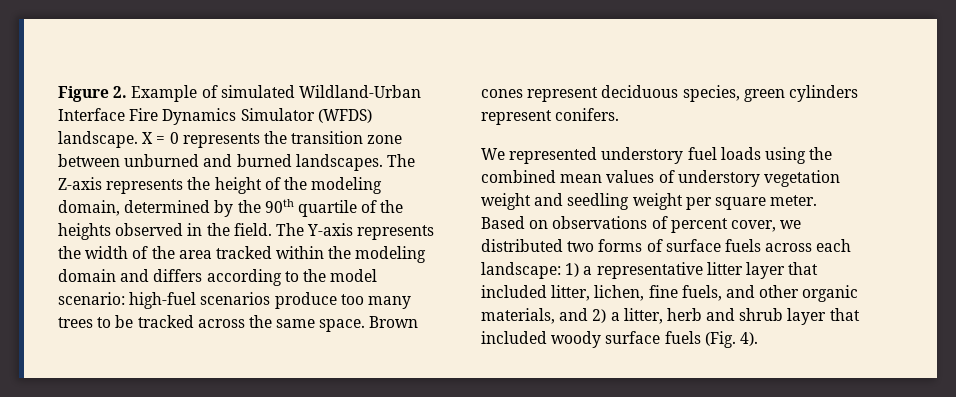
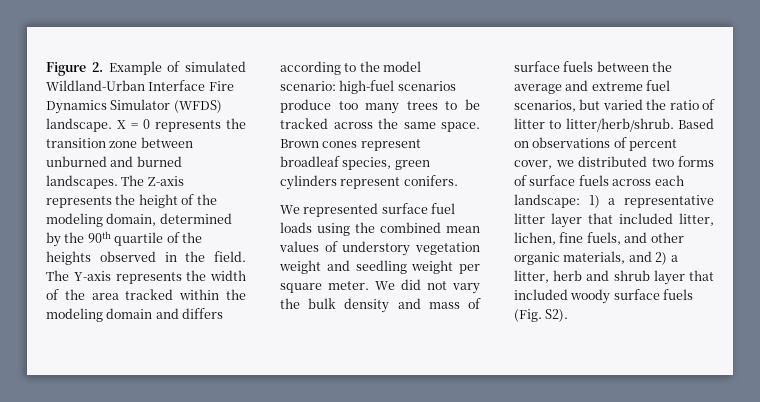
- Brown cones represent deciduous species, green cylinders represent conifers.
+ Brown cones represent broadleaf species, green cylinders represent conifers.
- We represented understory fuel loads using the combined mean values of understory vegetation weight and seedling weight per square meter.
+ We represented surface fuel loads using the combined mean values of understory vegetation weight and seedling weight per square meter.
+ We did not vary the bulk density and mass of surface fuels between the average and extreme fuel scenarios, but varied the ratio of litter to litter/herb/shrub.
- Based on observations of percent cover, we distributed two forms of surface fuels across each landscape: 1) a representative litter layer that included litter, lichen, fine fuels, and other organic materials, and 2) a litter, herb and shrub layer that included woody surface fuels (Fig. 4).
+ Based on observations of percent cover, we distributed two forms of surface fuels across each landscape: 1) a representative litter layer that included litter, lichen, fine fuels, and other organic materials, and 2) a litter, herb and shrub layer that included woody surface fuels (Fig. S2).

